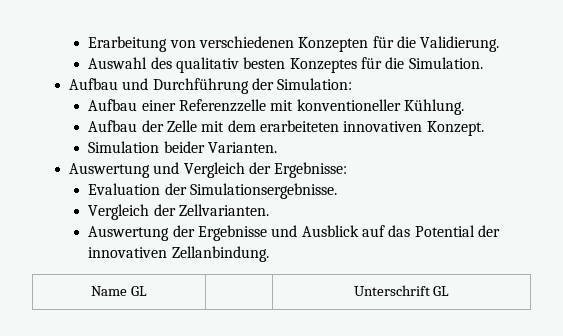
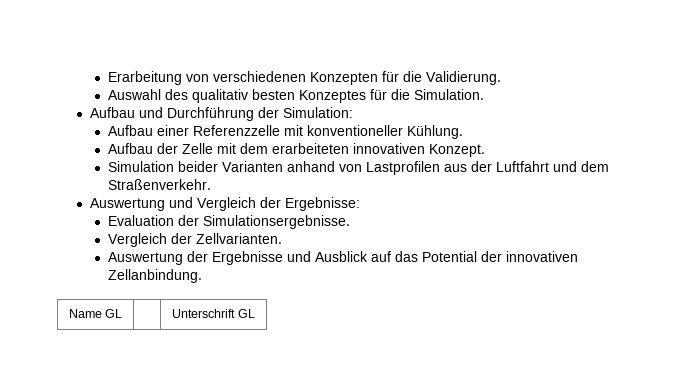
- Simulation beider Varianten.
+ Simulation beider Varianten anhand von Lastprofilen aus der Luftfahrt und dem Straßenverkehr.

